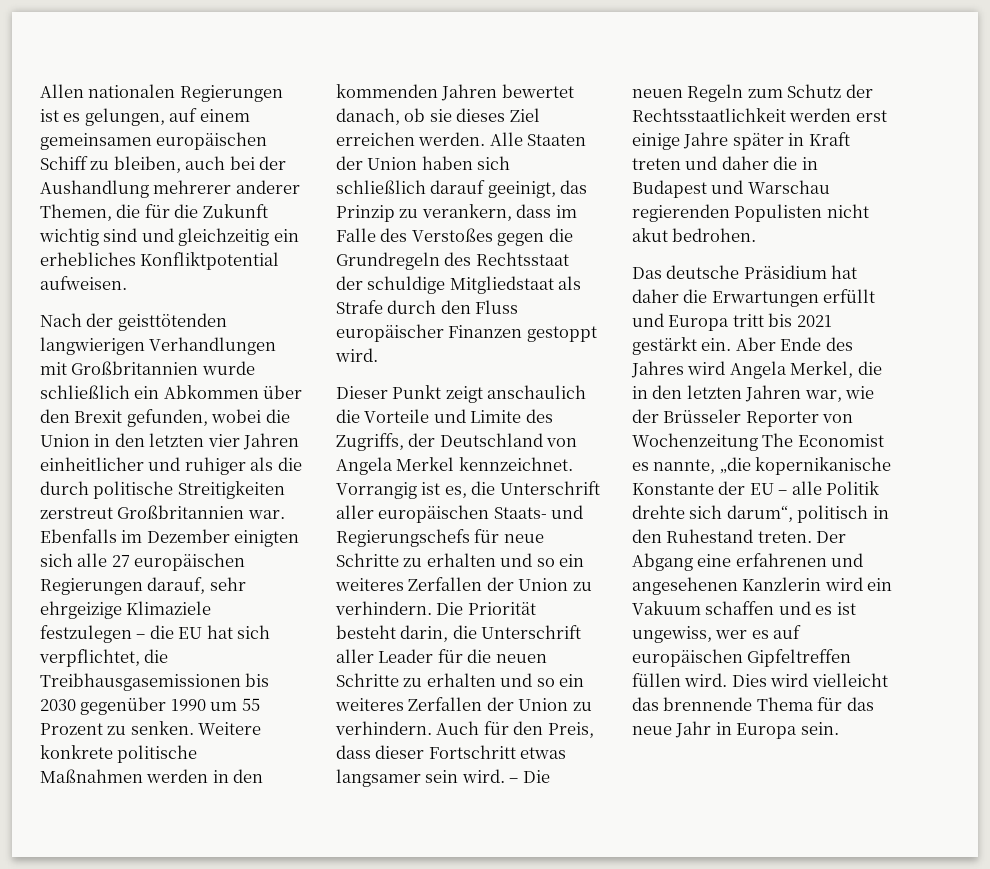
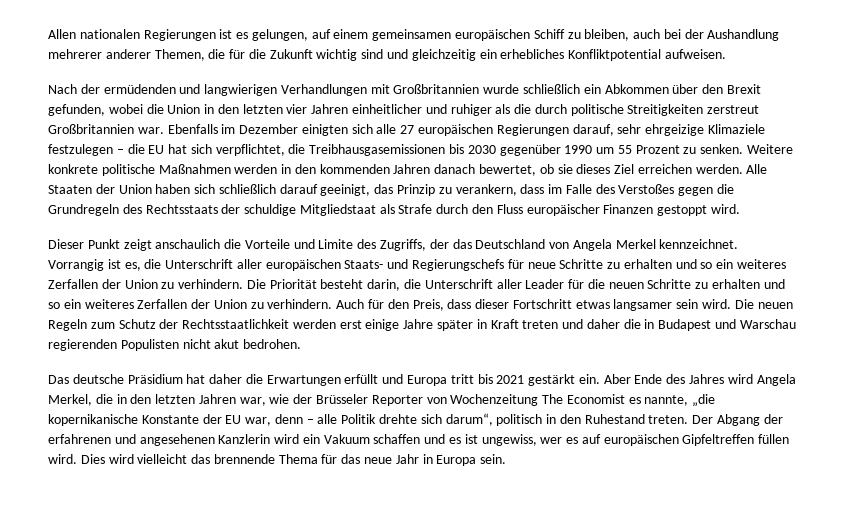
- Nach der geisttötenden langwierigen Verhandlungen mit Großbritannien wurde schließlich ein Abkommen über den Brexit gefunden, wobei die Union in den letzten vier Jahren einheitlicher und ruhiger als die durch politische Streitigkeiten zerstreut Großbritannien war.
+ Nach der ermüdenden und langwierigen Verhandlungen mit Großbritannien wurde schließlich ein Abkommen über den Brexit gefunden, wobei die Union in den letzten vier Jahren einheitlicher und ruhiger als die durch politische Streitigkeiten zerstreut Großbritannien war.
- Weitere konkrete politische Maßnahmen werden in den kommenden Jahren bewertet danach, ob sie dieses Ziel erreichen werden.
+ Weitere konkrete politische Maßnahmen werden in den kommenden Jahren danach bewertet, ob sie dieses Ziel erreichen werden.
- Alle Staaten der Union haben sich schließlich darauf geeinigt, das Prinzip zu verankern, dass im Falle des Verstoßes gegen die Grundregeln des Rechtsstaat der schuldige Mitgliedstaat als Strafe durch den Fluss europäischer Finanzen gestoppt wird.
+ Alle Staaten der Union haben sich schließlich darauf geeinigt, das Prinzip zu verankern, dass im Falle des Verstoßes gegen die Grundregeln des Rechtsstaats der schuldige Mitgliedstaat als Strafe durch den Fluss europäischer Finanzen gestoppt wird.
- Dieser Punkt zeigt anschaulich die Vorteile und Limite des Zugriffs, der Deutschland von Angela Merkel kennzeichnet.
+ Dieser Punkt zeigt anschaulich die Vorteile und Limite des Zugriffs, der das Deutschland von Angela Merkel kennzeichnet.
- – Die neuen Regeln zum Schutz der Rechtsstaatlichkeit werden erst einige Jahre später in Kraft treten und daher die in Budapest und Warschau regierenden Populisten nicht akut bedrohen.
+ Die neuen Regeln zum Schutz der Rechtsstaatlichkeit werden erst einige Jahre später in Kraft treten und daher die in Budapest und Warschau regierenden Populisten nicht akut bedrohen.
- Aber Ende des Jahres wird Angela Merkel, die in den letzten Jahren war, wie der Brüsseler Reporter von Wochenzeitung The Economist es nannte, „die kopernikanische Konstante der EU – alle Politik drehte sich darum“, politisch in den Ruhestand treten.
+ Aber Ende des Jahres wird Angela Merkel, die in den letzten Jahren war, wie der Brüsseler Reporter von Wochenzeitung The Economist es nannte, „die kopernikanische Konstante der EU war, denn – alle Politik drehte sich darum“, politisch in den Ruhestand treten.
- Der Abgang eine erfahrenen und angesehenen Kanzlerin wird ein Vakuum schaffen und es ist ungewiss, wer es auf europäischen Gipfeltreffen füllen wird.
+ Der Abgang der erfahrenen und angesehenen Kanzlerin wird ein Vakuum schaffen und es ist ungewiss, wer es auf europäischen Gipfeltreffen füllen wird.

